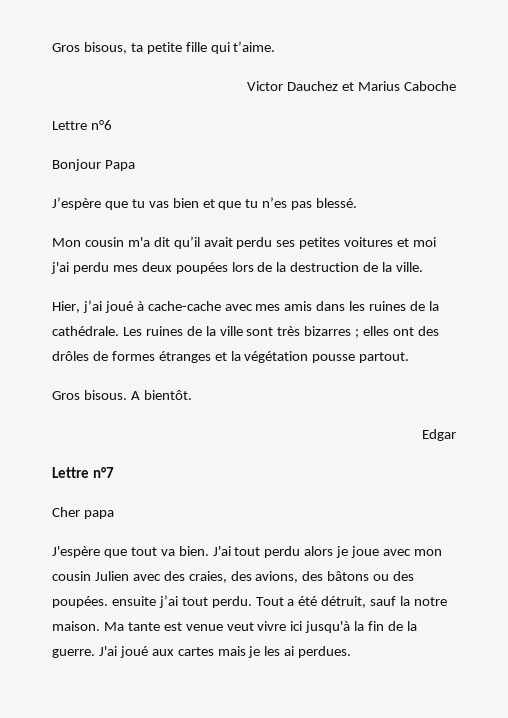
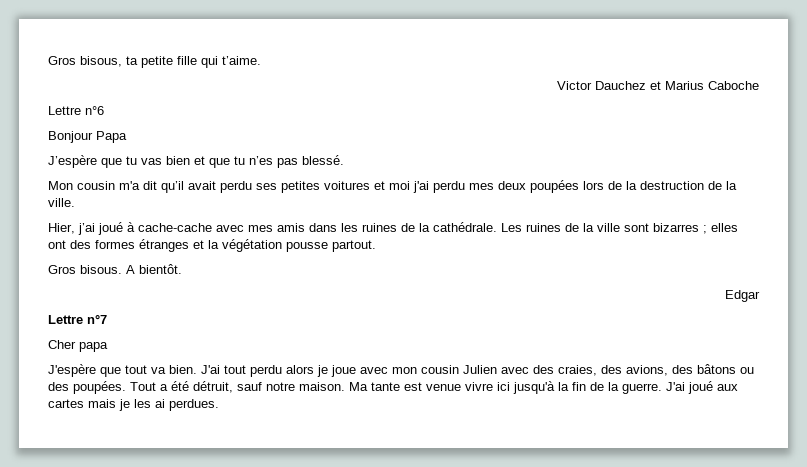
- Les ruines de la ville sont très bizarres ; elles ont des drôles de formes étranges et la végétation pousse partout.
+ Les ruines de la ville sont bizarres ; elles ont des formes étranges et la végétation pousse partout.
- J'ai tout perdu alors je joue avec mon cousin Julien avec des craies, des avions, des bâtons ou des poupées. ensuite j’ai tout perdu.
+ J'ai tout perdu alors je joue avec mon cousin Julien avec des craies, des avions, des bâtons ou des poupées.
- Tout a été détruit, sauf la notre maison.
+ Tout a été détruit, sauf notre maison.
- Ma tante est venue veut vivre ici jusqu'à la fin de la guerre.
+ Ma tante est venue vivre ici jusqu'à la fin de la guerre.

